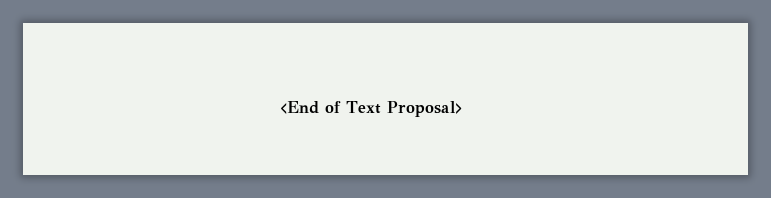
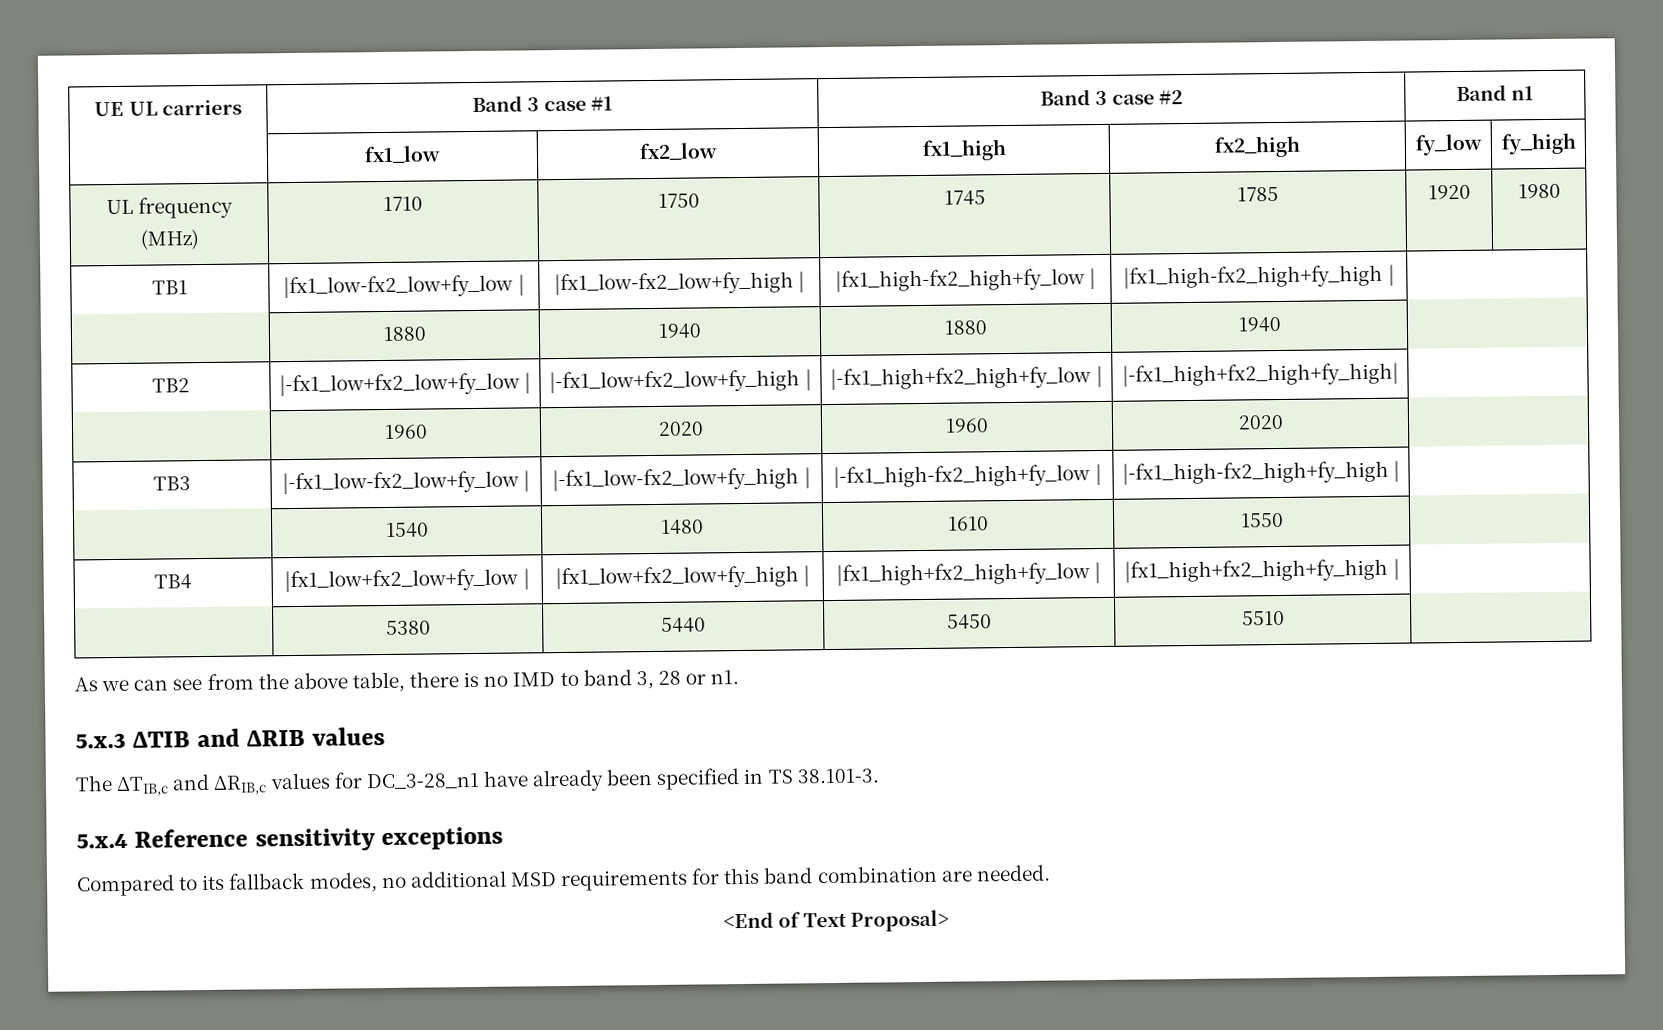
+ UE UL carriers | Band 3 case #1 | Band 3 case #2 | Band n1
+ | fx1_low | fx2_low | fx1_high | fx2_high | fy_low | fy_high
+ UL frequency (MHz) | 1710 | 1750 | 1745 | 1785 | 1920 | 1980
+ TB1 | |fx1_low-fx2_low+fy_low | | |fx1_low-fx2_low+fy_high | | |fx1_high-fx2_high+fy_low | | |fx1_high-fx2_high+fy_high | |
+ | 1880 | 1940 | 1880 | 1940 |
+ TB2 | |-fx1_low+fx2_low+fy_low | | |-fx1_low+fx2_low+fy_high | | |-fx1_high+fx2_high+fy_low | | |-fx1_high+fx2_high+fy_high| |
+ | 1960 | 2020 | 1960 | 2020 |
+ TB3 | |-fx1_low-fx2_low+fy_low | | |-fx1_low-fx2_low+fy_high | | |-fx1_high-fx2_high+fy_low | | |-fx1_high-fx2_high+fy_high | |
+ | 1540 | 1480 | 1610 | 1550 |
+ TB4 | |fx1_low+fx2_low+fy_low | | |fx1_low+fx2_low+fy_high | | |fx1_high+fx2_high+fy_low | | |fx1_high+fx2_high+fy_high | |
+ | 5380 | 5440 | 5450 | 5510 |
+ As we can see from the above table, there is no IMD to band 3, 28 or n1.
+ 5.x.3 ∆TIB and ∆RIB values
+ The ΔTIB,c and ΔRIB,c values for DC_3-28_n1 have already been specified in TS 38.101-3.
+ 5.x.4 Reference sensitivity exceptions
+ Compared to its fallback modes, no additional MSD requirements for this band combination are needed.

